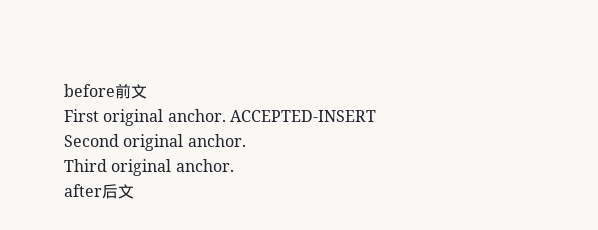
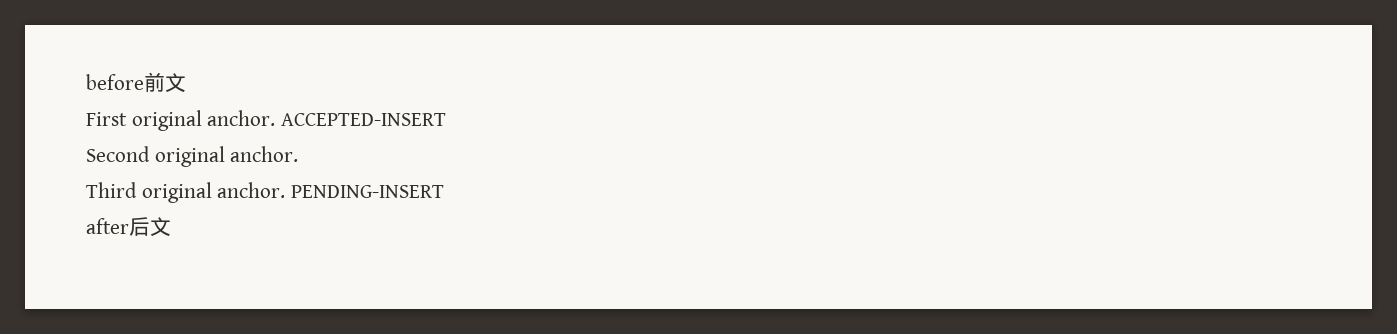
+ PENDING-INSERT

